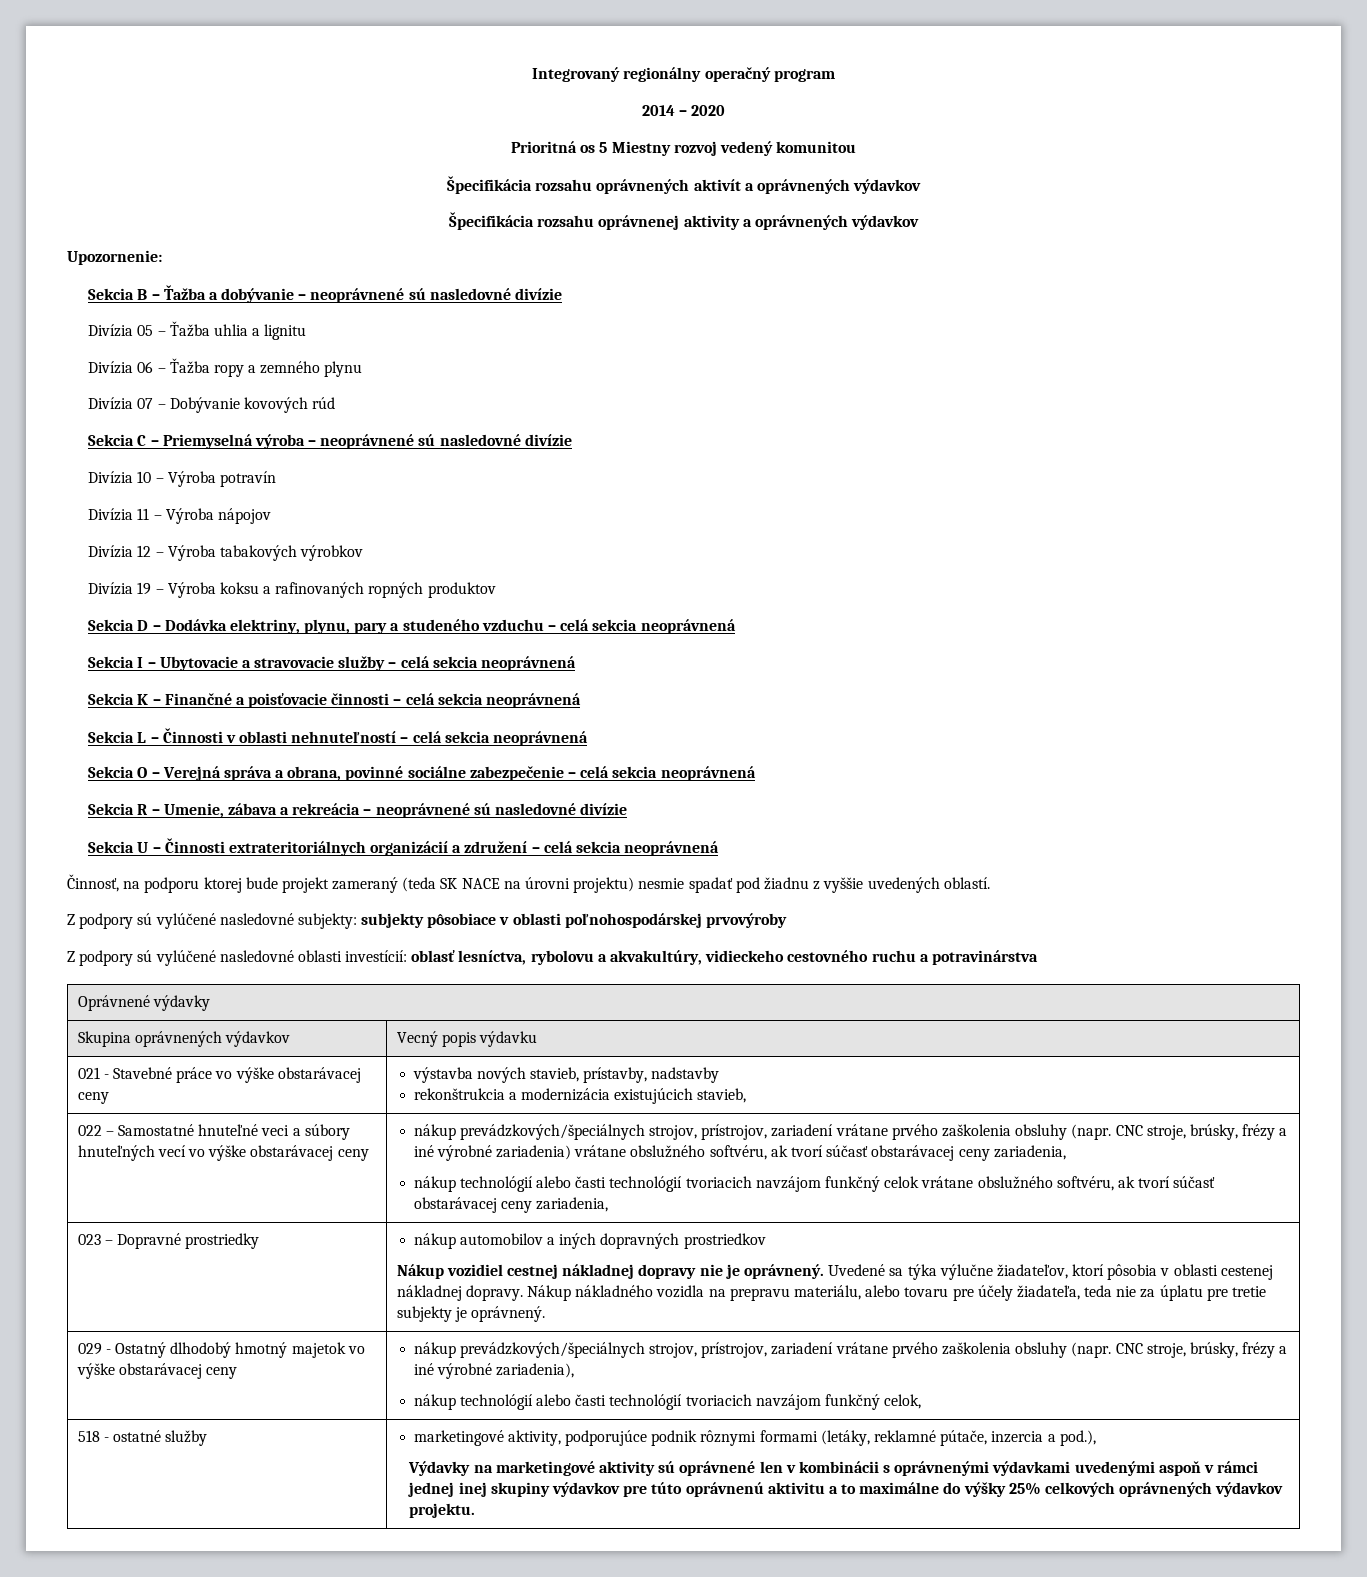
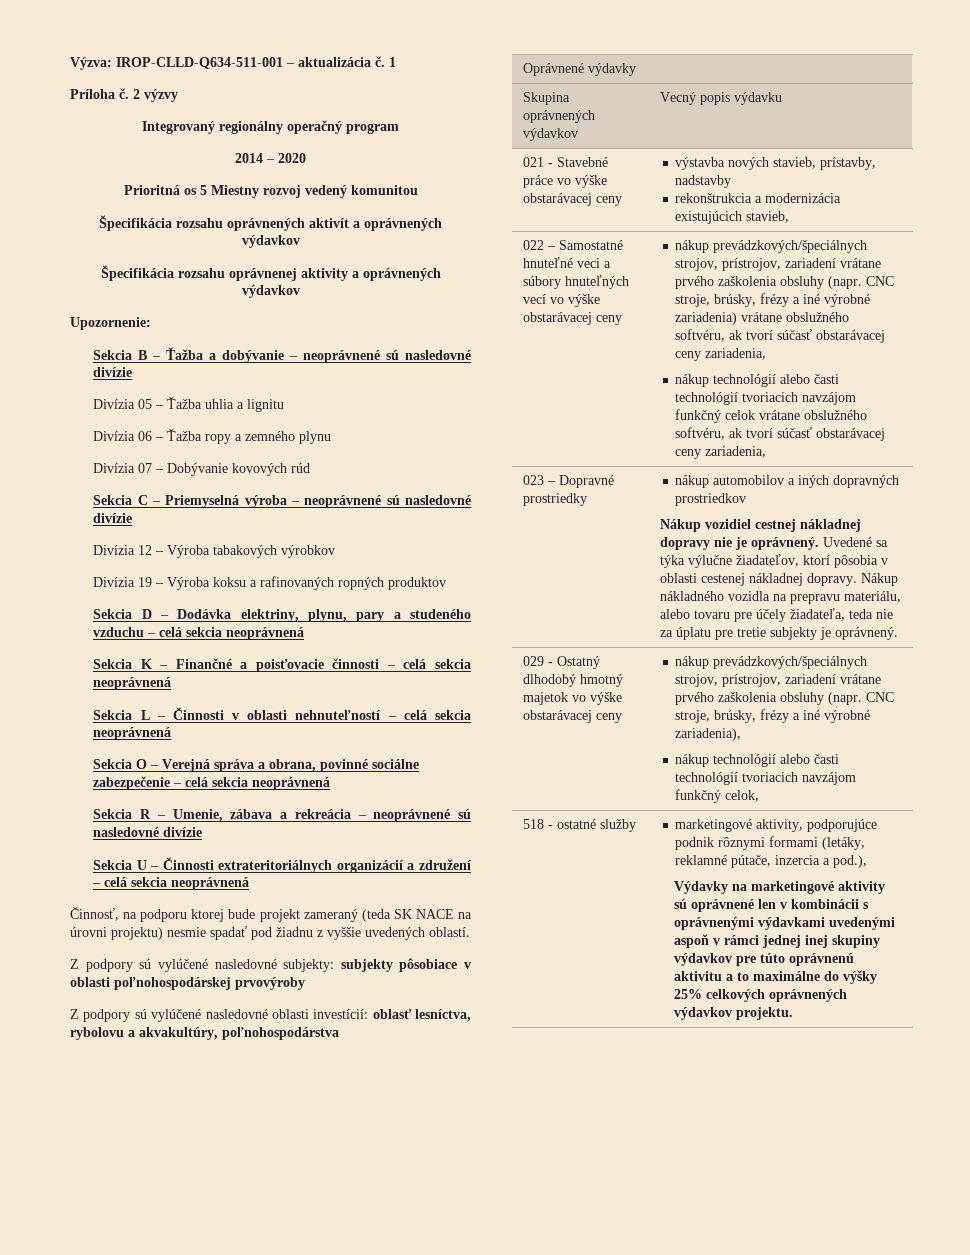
+ Výzva: IROP-CLLD-Q634-511-001 – aktualizácia č. 1
+ Príloha č. 2 výzvy
- Divízia 10 – Výroba potravín
- Divízia 11 – Výroba nápojov
- Sekcia I – Ubytovacie a stravovacie služby – celá sekcia neoprávnená
- Z podpory sú vylúčené nasledovné oblasti investícií: oblasť lesníctva, rybolovu a akvakultúry, vidieckeho cestovného ruchu a potravinárstva
+ Z podpory sú vylúčené nasledovné oblasti investícií: oblasť lesníctva, rybolovu a akvakultúry, poľnohospodárstva

